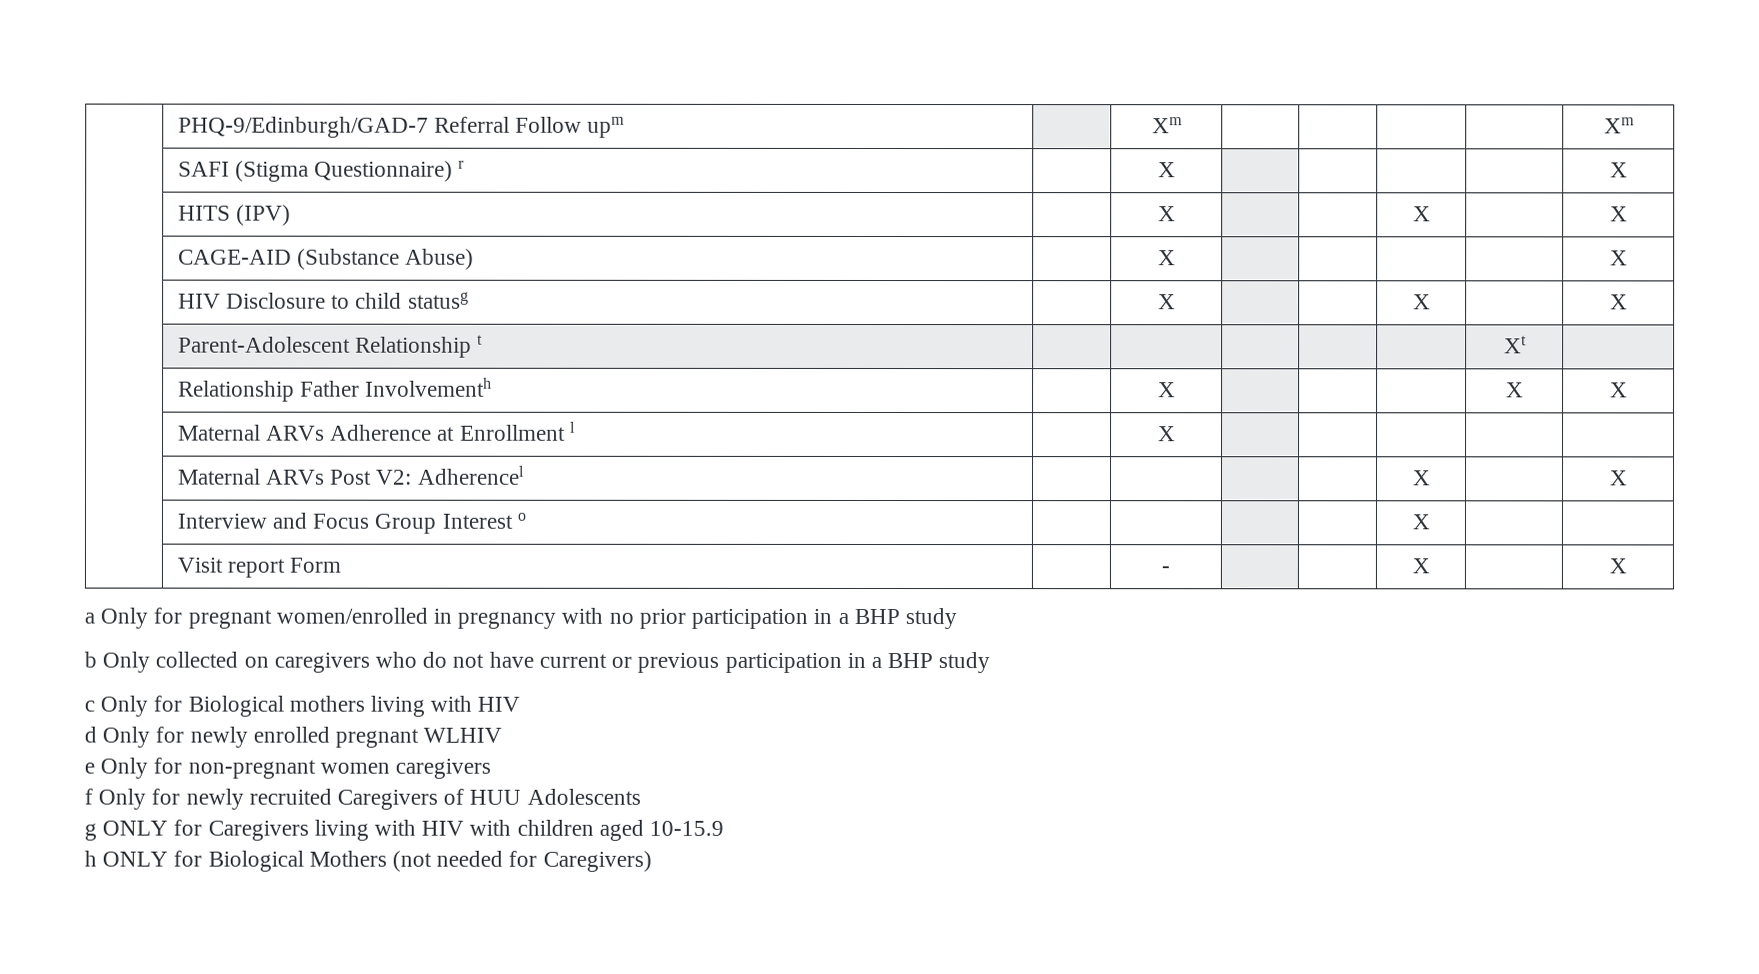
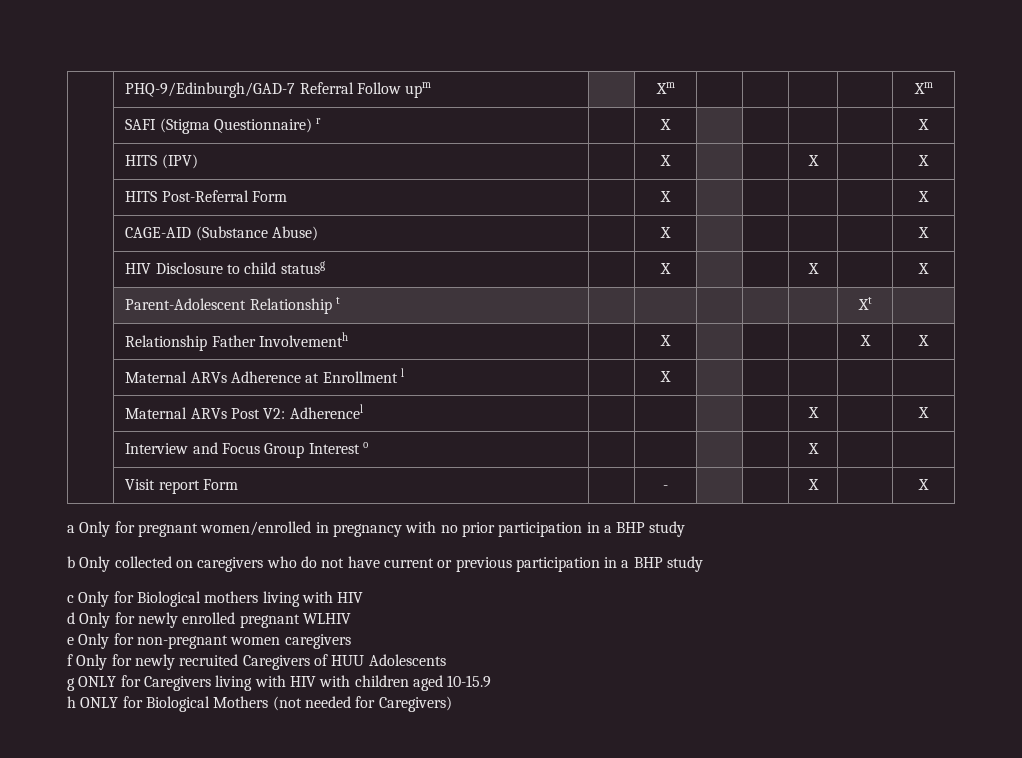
+ | HITS Post-Referral Form | | X | | | | | X

